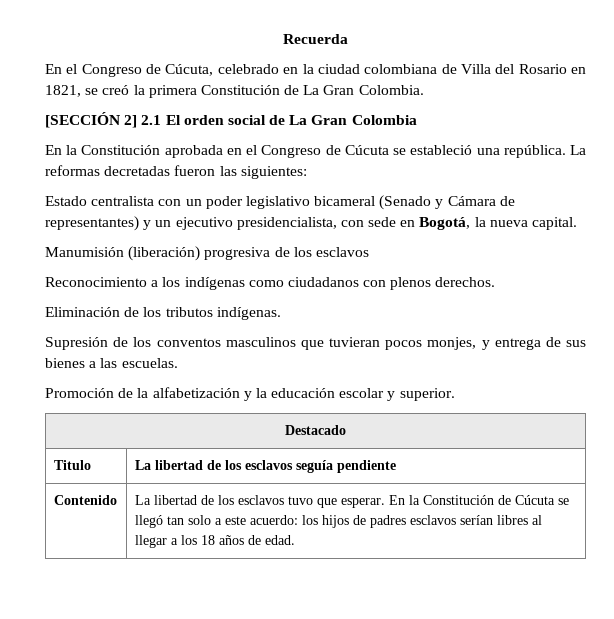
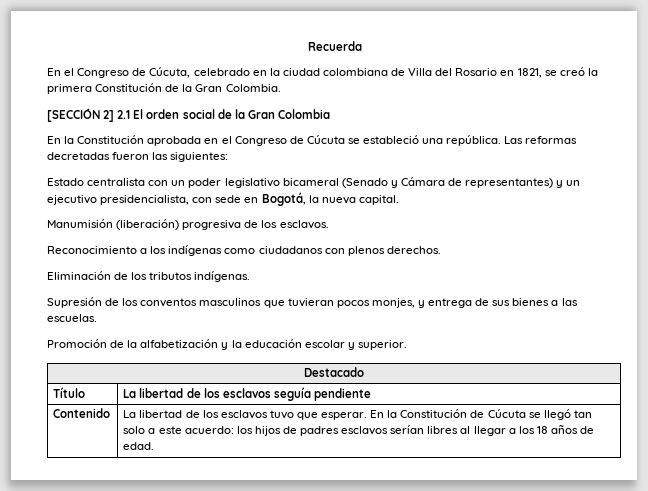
- En el Congreso de Cúcuta, celebrado en la ciudad colombiana de Villa del Rosario en 1821, se creó la primera Constitución de La Gran Colombia.
+ En el Congreso de Cúcuta, celebrado en la ciudad colombiana de Villa del Rosario en 1821, se creó la primera Constitución de la Gran Colombia.
- [SECCIÓN 2] 2.1 El orden social de La Gran Colombia
+ [SECCIÓN 2] 2.1 El orden social de la Gran Colombia
- La reformas decretadas fueron las siguientes:
+ Las reformas decretadas fueron las siguientes:
- Manumisión (liberación) progresiva de los esclavos
+ Manumisión (liberación) progresiva de los esclavos.
- Titulo | La libertad de los esclavos seguía pendiente
+ Título | La libertad de los esclavos seguía pendiente

